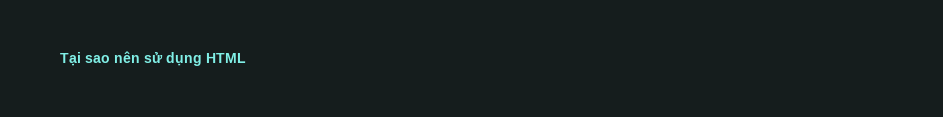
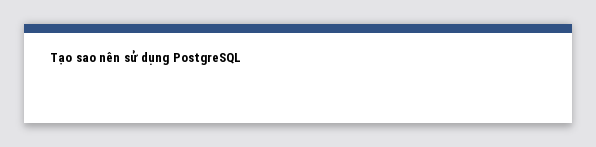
- Tại sao nên sử dụng HTML
+ Tạo sao nên sử dụng PostgreSQL

